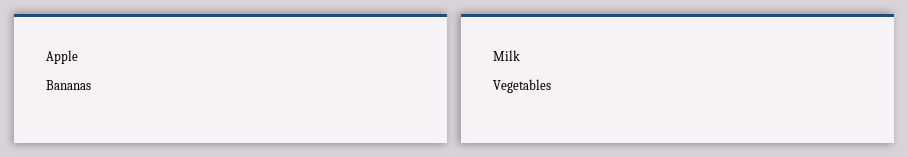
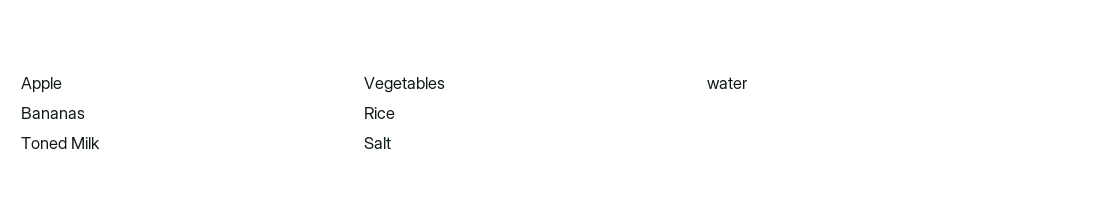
- Milk
+ Toned Milk
+ Rice
+ Salt
+ water

